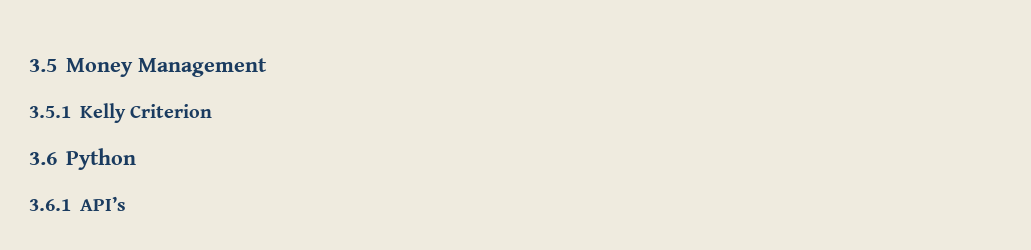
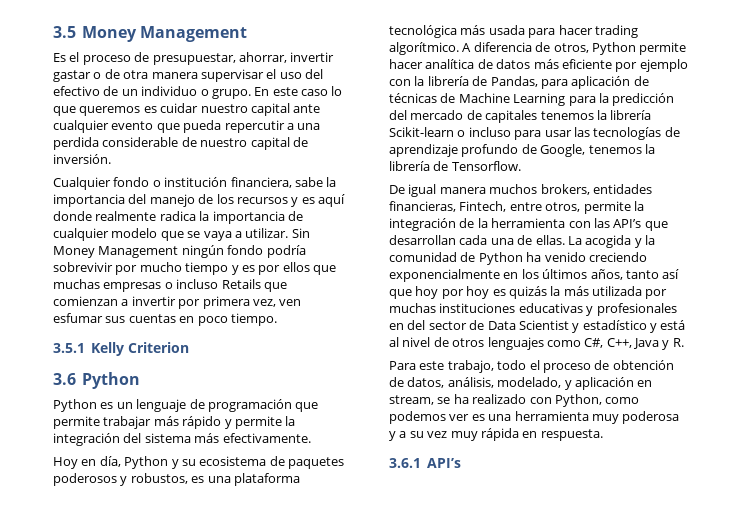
+ Es el proceso de presupuestar, ahorrar, invertir gastar o de otra manera supervisar el uso del efectivo de un individuo o grupo. En este caso lo que queremos es cuidar nuestro capital ante cualquier evento que pueda repercutir a una perdida considerable de nuestro capital de inversión.
+ Cualquier fondo o institución financiera, sabe la importancia del manejo de los recursos y es aquí donde realmente radica la importancia de cualquier modelo que se vaya a utilizar. Sin Money Management ningún fondo podría sobrevivir por mucho tiempo y es por ellos que muchas empresas o incluso Retails que comienzan a invertir por primera vez, ven esfumar sus cuentas en poco tiempo.
+ Python es un lenguaje de programación que permite trabajar más rápido y permite la integración del sistema más efectivamente.
+ Hoy en día, Python y su ecosistema de paquetes poderosos y robustos, es una plataforma tecnológica más usada para hacer trading algorítmico. A diferencia de otros, Python permite hacer analítica de datos más eficiente por ejemplo con la librería de Pandas, para aplicación de técnicas de Machine Learning para la predicción del mercado de capitales tenemos la librería Scikit-learn o incluso para usar las tecnologías de aprendizaje profundo de Google, tenemos la librería de Tensorflow.
+ De igual manera muchos brokers, entidades financieras, Fintech, entre otros, permite la integración de la herramienta con las API’s que desarrollan cada una de ellas. La acogida y la comunidad de Python ha venido creciendo exponencialmente en los últimos años, tanto así que hoy por hoy es quizás la más utilizada por muchas instituciones educativas y profesionales en del sector de Data Scientist y estadístico y está al nivel de otros lenguajes como C#, C++, Java y R.
+ Para este trabajo, todo el proceso de obtención de datos, análisis, modelado, y aplicación en stream, se ha realizado con Python, como podemos ver es una herramienta muy poderosa y a su vez muy rápida en respuesta.

